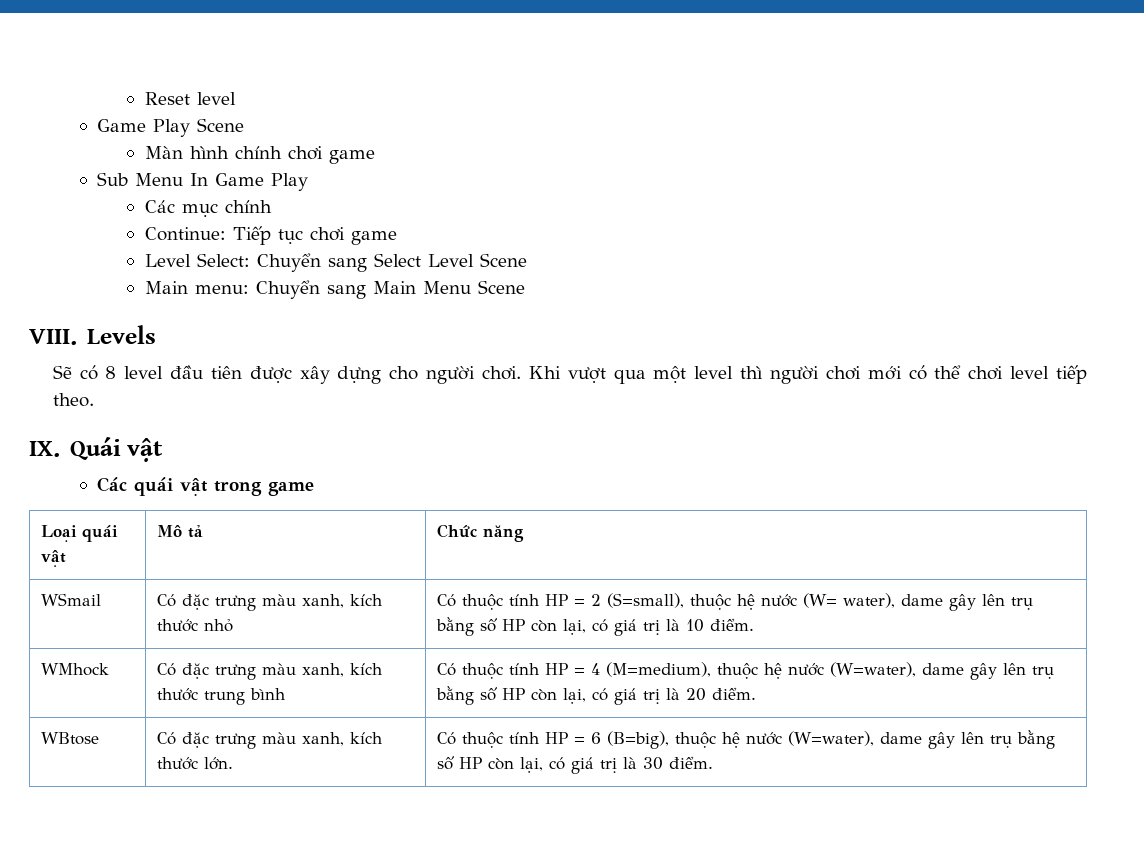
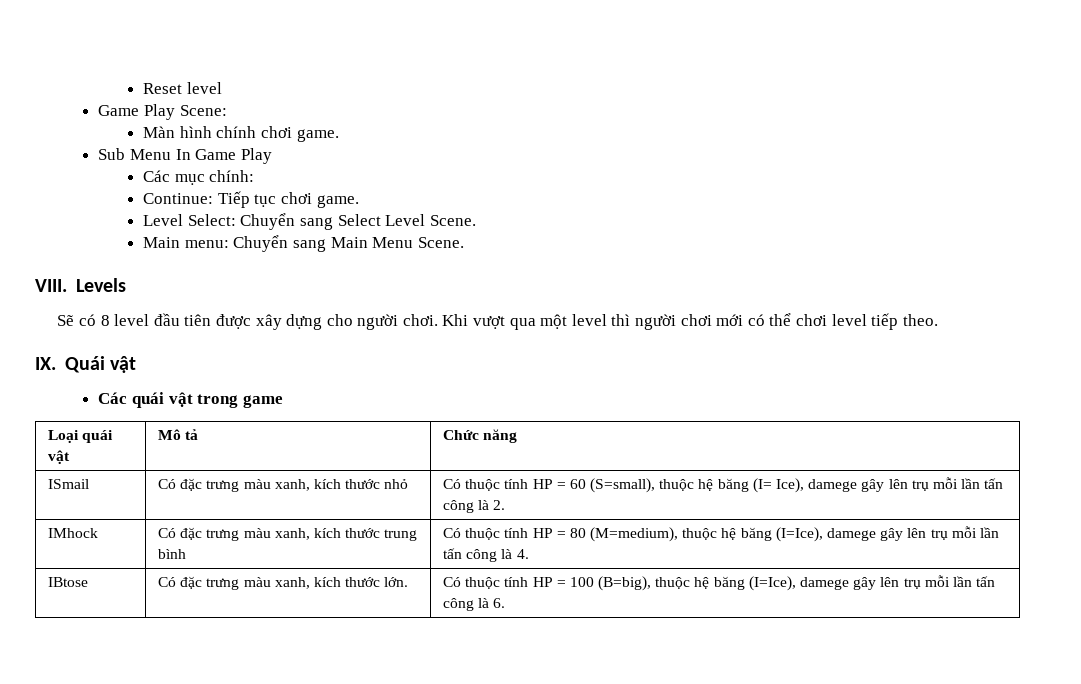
- Game Play Scene
+ Game Play Scene:
- Màn hình chính chơi game
+ Màn hình chính chơi game.
- Các mục chính
+ Các mục chính:
- Continue: Tiếp tục chơi game
+ Continue: Tiếp tục chơi game.
- Level Select: Chuyển sang Select Level Scene
+ Level Select: Chuyển sang Select Level Scene.
- Main menu: Chuyển sang Main Menu Scene
+ Main menu: Chuyển sang Main Menu Scene.
- WSmail | Có đặc trưng màu xanh, kích thước nhỏ | Có thuộc tính HP = 2 (S=small), thuộc hệ nước (W= water), dame gây lên trụ bằng số HP còn lại, có giá trị là 10 điểm.
- WMhock | Có đặc trưng màu xanh, kích thước trung bình | Có thuộc tính HP = 4 (M=medium), thuộc hệ nước (W=water), dame gây lên trụ bằng số HP còn lại, có giá trị là 20 điểm.
- WBtose | Có đặc trưng màu xanh, kích thước lớn. | Có thuộc tính HP = 6 (B=big), thuộc hệ nước (W=water), dame gây lên trụ bằng số HP còn lại, có giá trị là 30 điểm.
+ ISmail | Có đặc trưng màu xanh, kích thước nhỏ | Có thuộc tính HP = 60 (S=small), thuộc hệ băng (I= Ice), damege gây lên trụ mỗi lần tấn công là 2.
+ IMhock | Có đặc trưng màu xanh, kích thước trung bình | Có thuộc tính HP = 80 (M=medium), thuộc hệ băng (I=Ice), damege gây lên trụ mỗi lần tấn công là 4.
+ IBtose | Có đặc trưng màu xanh, kích thước lớn. | Có thuộc tính HP = 100 (B=big), thuộc hệ băng (I=Ice), damege gây lên trụ mỗi lần tấn công là 6.

